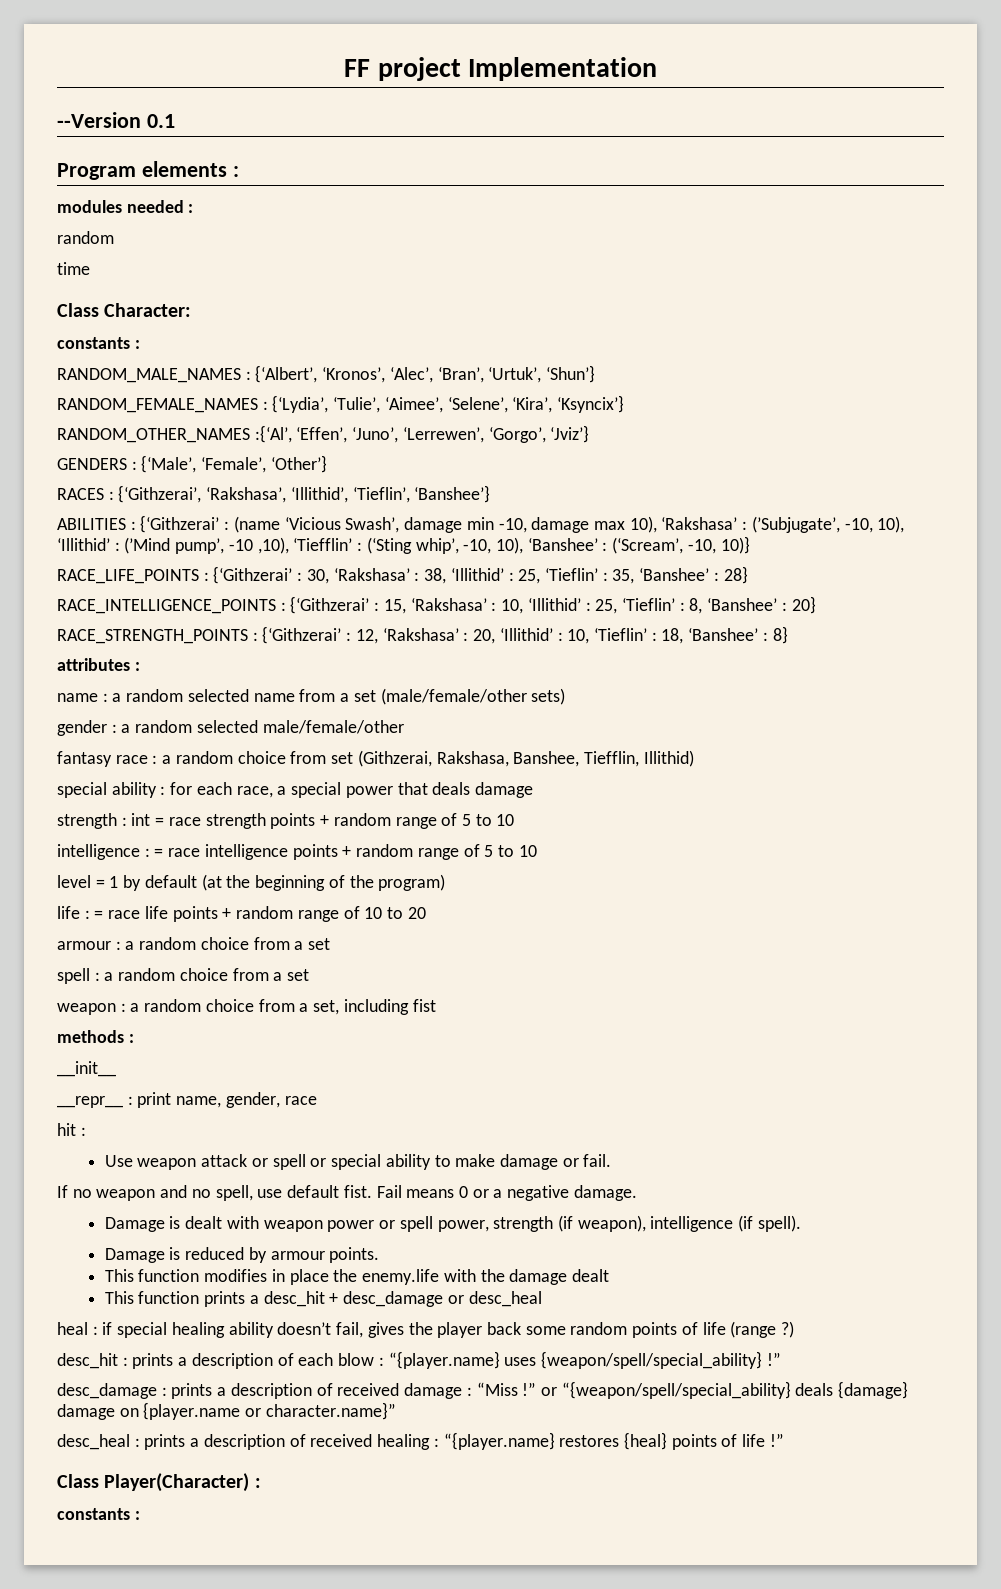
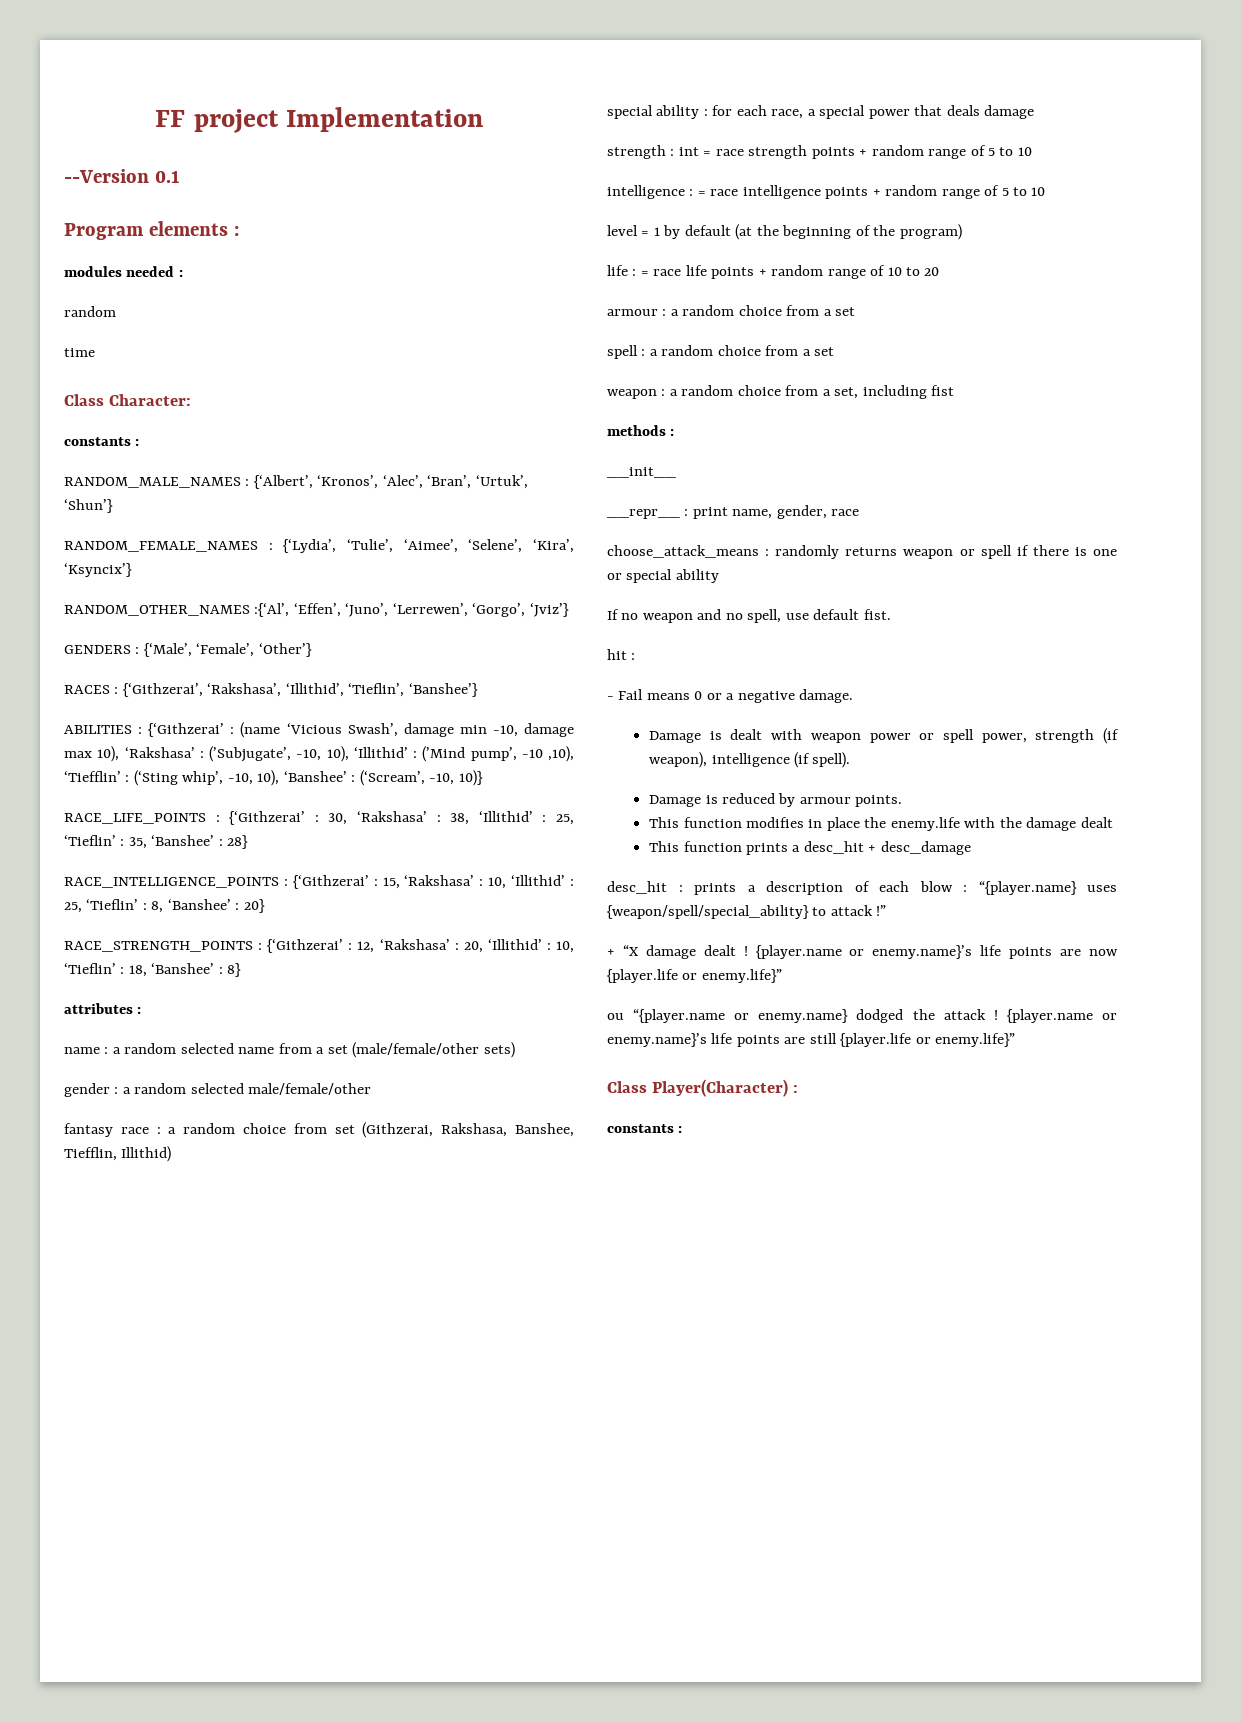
- hit :
- Use weapon attack or spell or special ability to make damage or fail.
+ choose_attack_means : randomly returns weapon or spell if there is one or special ability
- If no weapon and no spell, use default fist. Fail means 0 or a negative damage.
+ If no weapon and no spell, use default fist.
+ hit :
+ - Fail means 0 or a negative damage.
- This function prints a desc_hit + desc_damage or desc_heal
- heal : if special healing ability doesn’t fail, gives the player back some random points of life (range ?)
+ This function prints a desc_hit + desc_damage
- desc_hit : prints a description of each blow : “{player.name} uses {weapon/spell/special_ability} !”
- desc_damage : prints a description of received damage : “Miss !” or “{weapon/spell/special_ability} deals {damage} damage on {player.name or character.name}”
- desc_heal : prints a description of received healing : “{player.name} restores {heal} points of life !”
+ desc_hit : prints a description of each blow : “{player.name} uses {weapon/spell/special_ability} to attack !”
+ + “X damage dealt ! {player.name or enemy.name}’s life points are now {player.life or enemy.life}”
+ ou “{player.name or enemy.name} dodged the attack ! {player.name or enemy.name}’s life points are still {player.life or enemy.life}”

